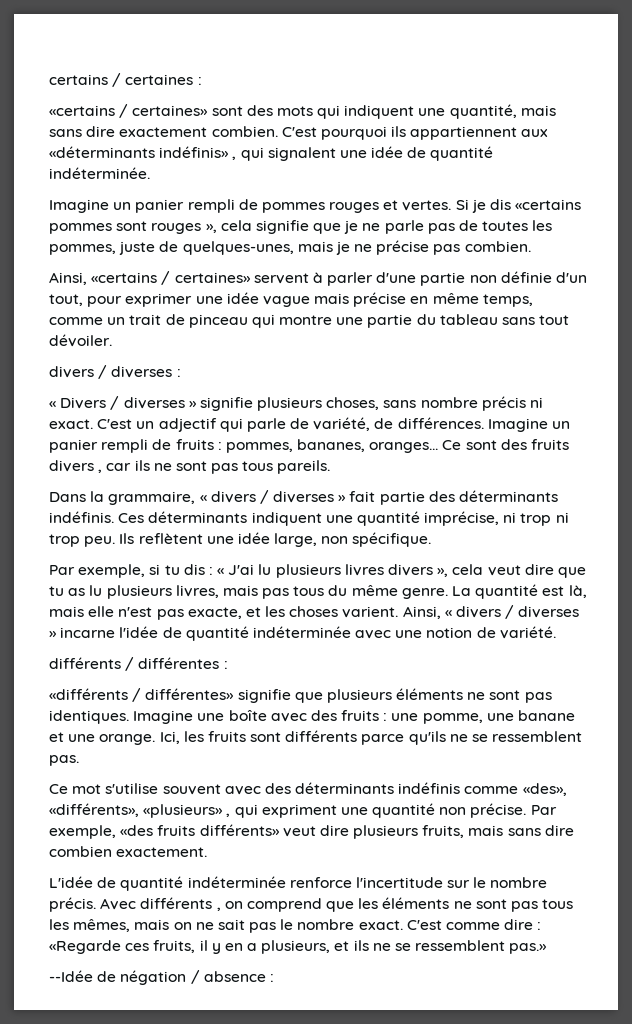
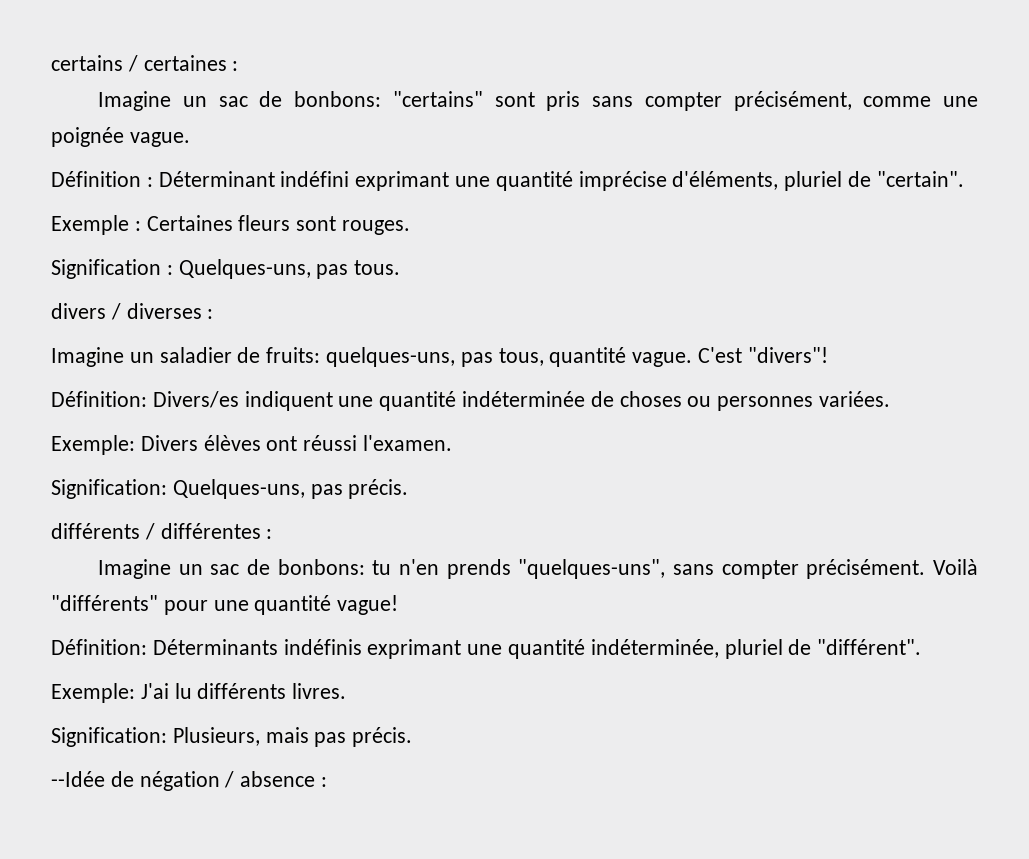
- «certains / certaines» sont des mots qui indiquent une quantité, mais sans dire exactement combien. C'est pourquoi ils appartiennent aux «déterminants indéfinis» , qui signalent une idée de quantité indéterminée.
- Imagine un panier rempli de pommes rouges et vertes. Si je dis «certains pommes sont rouges », cela signifie que je ne parle pas de toutes les pommes, juste de quelques-unes, mais je ne précise pas combien.
- Ainsi, «certains / certaines» servent à parler d'une partie non définie d'un tout, pour exprimer une idée vague mais précise en même temps, comme un trait de pinceau qui montre une partie du tableau sans tout dévoiler.
+ Imagine un sac de bonbons: "certains" sont pris sans compter précisément, comme une poignée vague.
+ Définition : Déterminant indéfini exprimant une quantité imprécise d'éléments, pluriel de "certain".
+ Exemple : Certaines fleurs sont rouges.
+ Signification : Quelques-uns, pas tous.
  divers / diverses :
- « Divers / diverses » signifie plusieurs choses, sans nombre précis ni exact. C'est un adjectif qui parle de variété, de différences. Imagine un panier rempli de fruits : pommes, bananes, oranges... Ce sont des fruits divers , car ils ne sont pas tous pareils.
- Dans la grammaire, « divers / diverses » fait partie des déterminants indéfinis. Ces déterminants indiquent une quantité imprécise, ni trop ni trop peu. Ils reflètent une idée large, non spécifique.
- Par exemple, si tu dis : « J'ai lu plusieurs livres divers », cela veut dire que tu as lu plusieurs livres, mais pas tous du même genre. La quantité est là, mais elle n'est pas exacte, et les choses varient. Ainsi, « divers / diverses » incarne l'idée de quantité indéterminée avec une notion de variété.
+ Imagine un saladier de fruits: quelques-uns, pas tous, quantité vague. C'est "divers"!
+ Définition: Divers/es indiquent une quantité indéterminée de choses ou personnes variées.
+ Exemple: Divers élèves ont réussi l'examen.
+ Signification: Quelques-uns, pas précis.
  différents / différentes :
- «différents / différentes» signifie que plusieurs éléments ne sont pas identiques. Imagine une boîte avec des fruits : une pomme, une banane et une orange. Ici, les fruits sont différents parce qu'ils ne se ressemblent pas.
- Ce mot s'utilise souvent avec des déterminants indéfinis comme «des», «différents», «plusieurs» , qui expriment une quantité non précise. Par exemple, «des fruits différents» veut dire plusieurs fruits, mais sans dire combien exactement.
- L'idée de quantité indéterminée renforce l'incertitude sur le nombre précis. Avec différents , on comprend que les éléments ne sont pas tous les mêmes, mais on ne sait pas le nombre exact. C'est comme dire : «Regarde ces fruits, il y en a plusieurs, et ils ne se ressemblent pas.»
+ Imagine un sac de bonbons: tu n'en prends "quelques-uns", sans compter précisément. Voilà "différents" pour une quantité vague!
+ Définition: Déterminants indéfinis exprimant une quantité indéterminée, pluriel de "différent".
+ Exemple: J'ai lu différents livres.
+ Signification: Plusieurs, mais pas précis.

